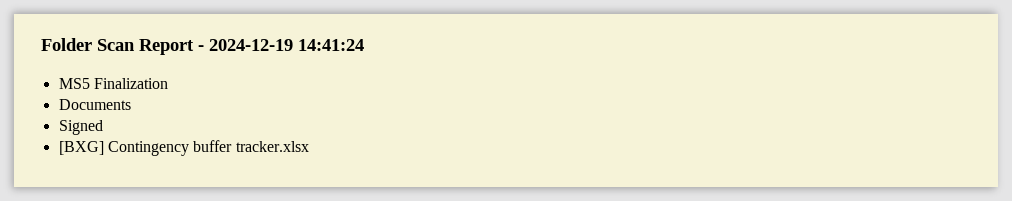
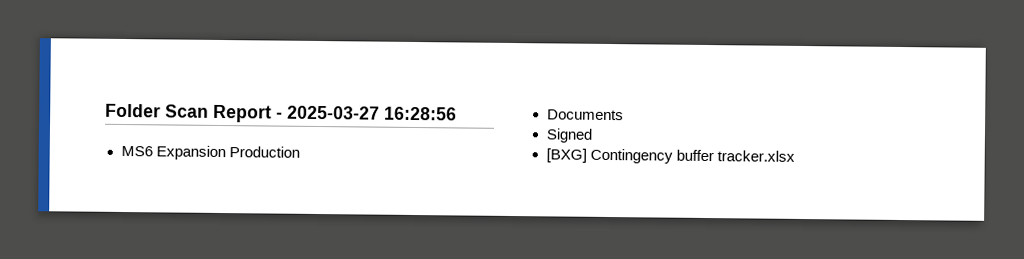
- Folder Scan Report - 2024-12-19 14:41:24
- MS5 Finalization
+ Folder Scan Report - 2025-03-27 16:28:56
+ MS6 Expansion Production

